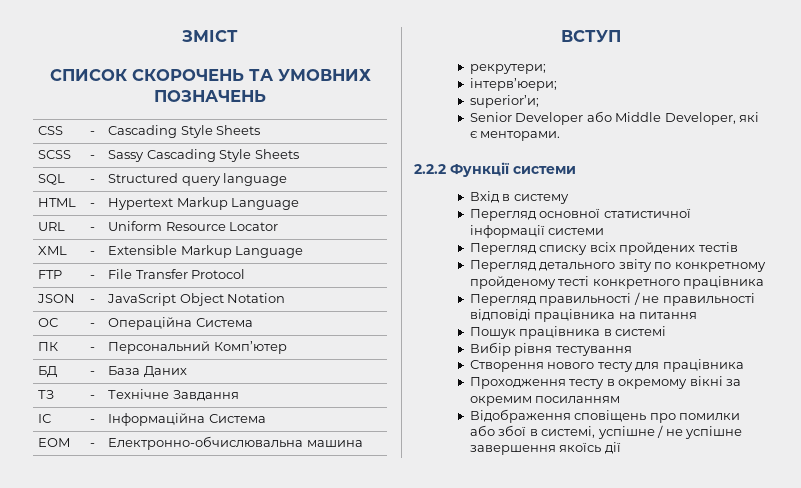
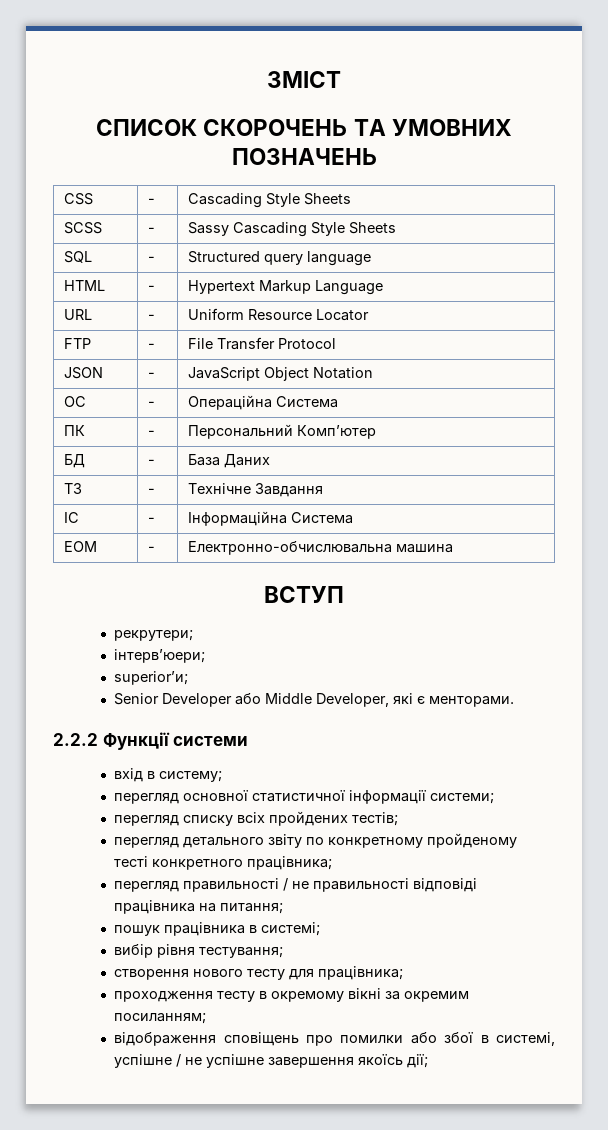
- XML | - | Extensible Markup Language
- Вхід в систему
- Перегляд основної статистичної інформації системи
- Перегляд списку всіх пройдених тестів
- Перегляд детального звіту по конкретному пройденому тесті конкретного працівника
- Перегляд правильності / не правильності відповіді працівника на питання
- Пошук працівника в системі
- Вибір рівня тестування
- Створення нового тесту для працівника
- Проходження тесту в окремому вікні за окремим посиланням
- Відображення сповіщень про помилки або збої в системі, успішне / не успішне завершення якоїсь дії
+ вхід в систему;
+ перегляд основної статистичної інформації системи;
+ перегляд списку всіх пройдених тестів;
+ перегляд детального звіту по конкретному пройденому тесті конкретного працівника;
+ перегляд правильності / не правильності відповіді працівника на питання;
+ пошук працівника в системі;
+ вибір рівня тестування;
+ створення нового тесту для працівника;
+ проходження тесту в окремому вікні за окремим посиланням;
+ відображення сповіщень про помилки або збої в системі, успішне / не успішне завершення якоїсь дії;

